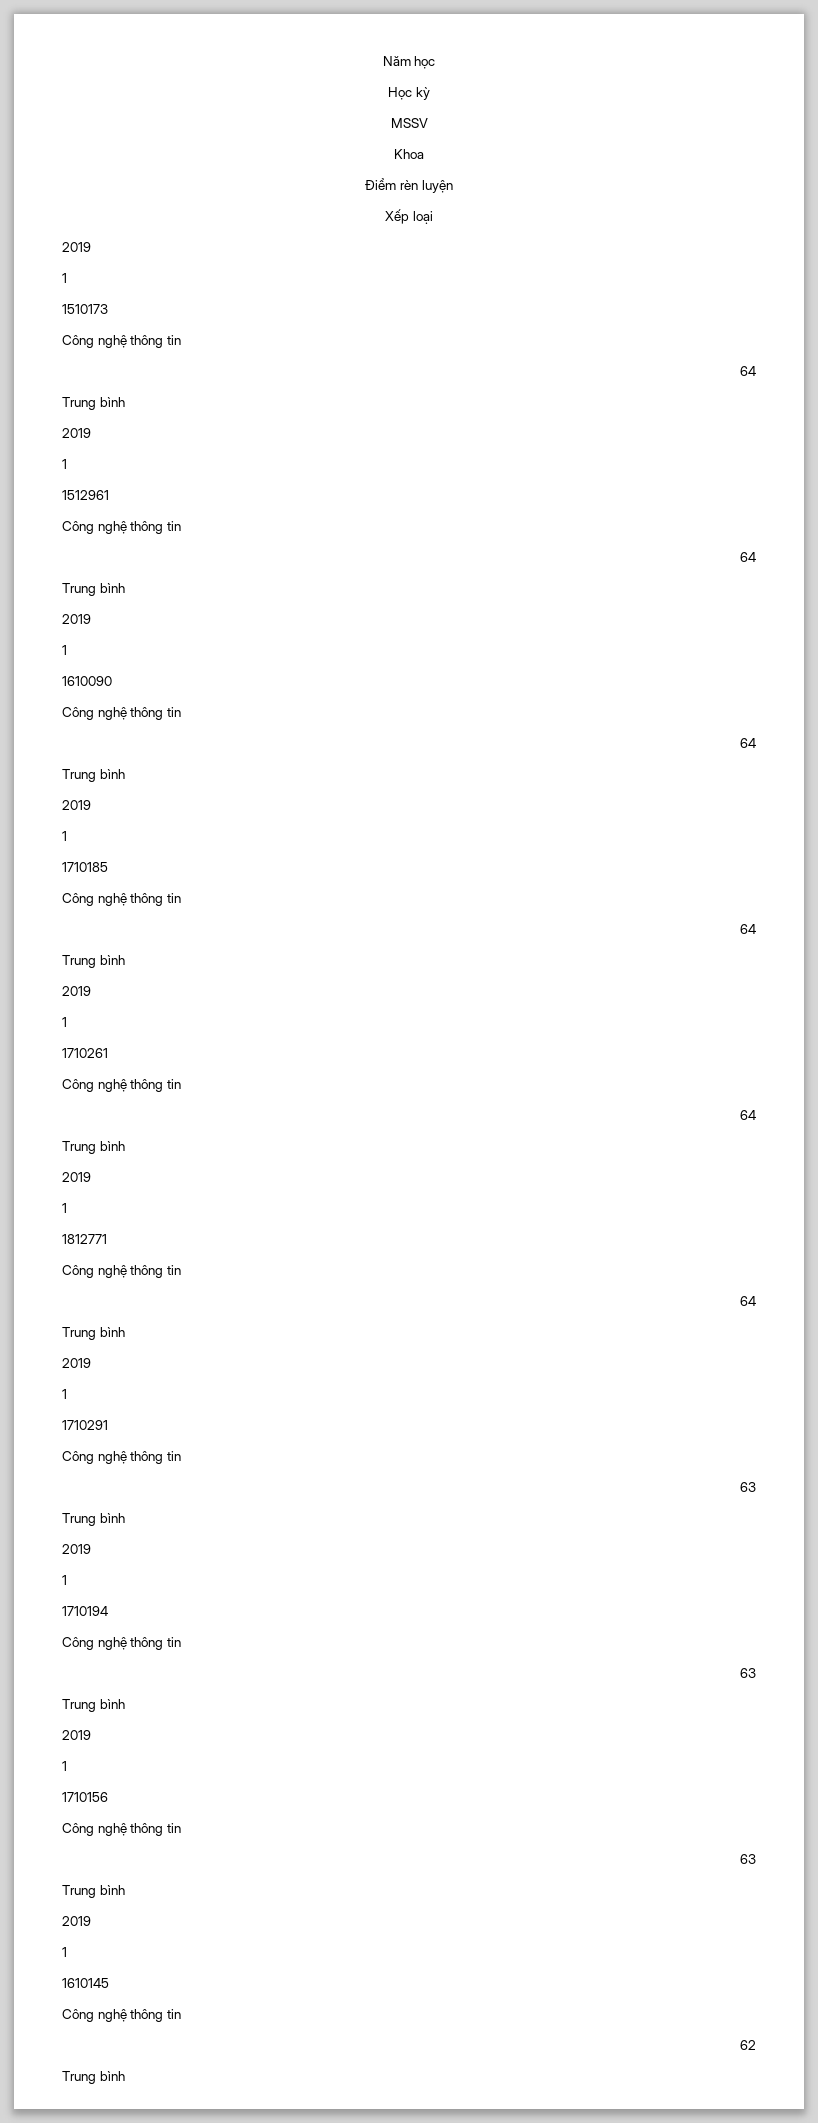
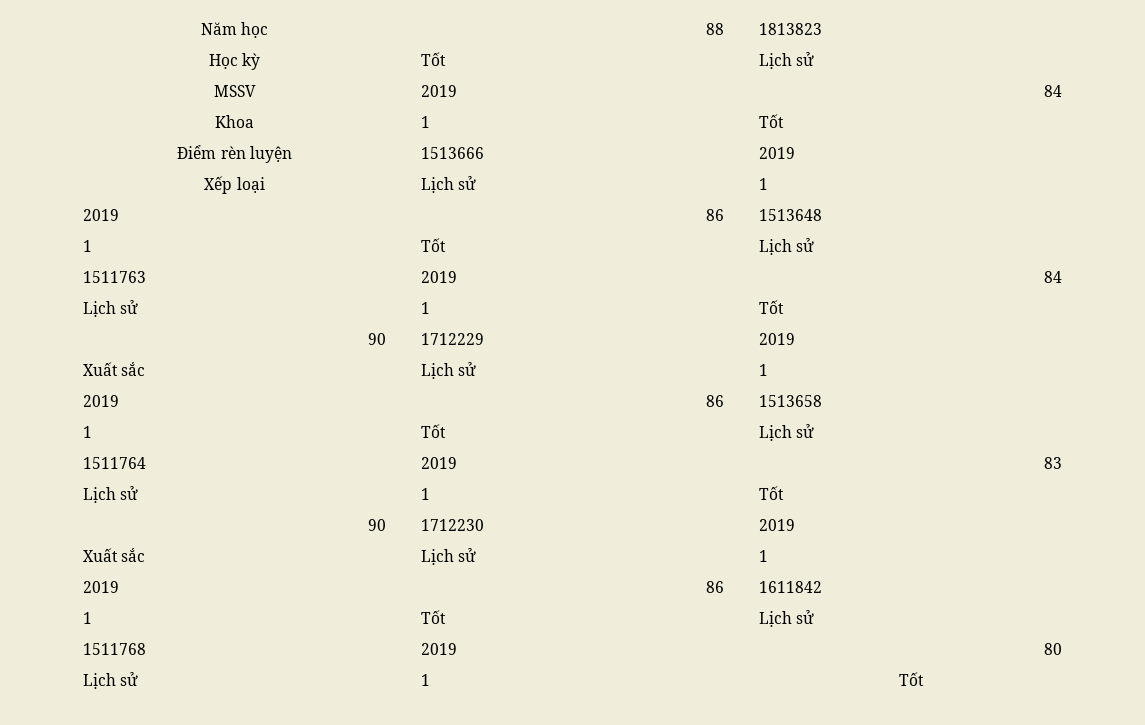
- 1510173
- Công nghệ thông tin
- 64
- Trung bình
+ 1511763
+ Lịch sử
+ 90
+ Xuất sắc
  2019
  1
- 1512961
- Công nghệ thông tin
- 64
- Trung bình
+ 1511764
+ Lịch sử
+ 90
+ Xuất sắc
  2019
  1
- 1610090
- Công nghệ thông tin
- 64
- Trung bình
+ 1511768
+ Lịch sử
+ 88
+ Tốt
  2019
  1
- 1710185
- Công nghệ thông tin
- 64
- Trung bình
+ 1513666
+ Lịch sử
+ 86
+ Tốt
  2019
  1
- 1710261
- Công nghệ thông tin
- 64
- Trung bình
+ 1712229
+ Lịch sử
+ 86
+ Tốt
  2019
  1
- 1812771
- Công nghệ thông tin
- 64
- Trung bình
+ 1712230
+ Lịch sử
+ 86
+ Tốt
  2019
  1
- 1710291
- Công nghệ thông tin
- 63
- Trung bình
+ 1813823
+ Lịch sử
+ 84
+ Tốt
  2019
  1
- 1710194
- Công nghệ thông tin
- 63
- Trung bình
+ 1513648
+ Lịch sử
+ 84
+ Tốt
  2019
  1
- 1710156
- Công nghệ thông tin
- 63
- Trung bình
+ 1513658
+ Lịch sử
+ 83
+ Tốt
  2019
  1
- 1610145
- Công nghệ thông tin
- 62
- Trung bình
+ 1611842
+ Lịch sử
+ 80
+ Tốt

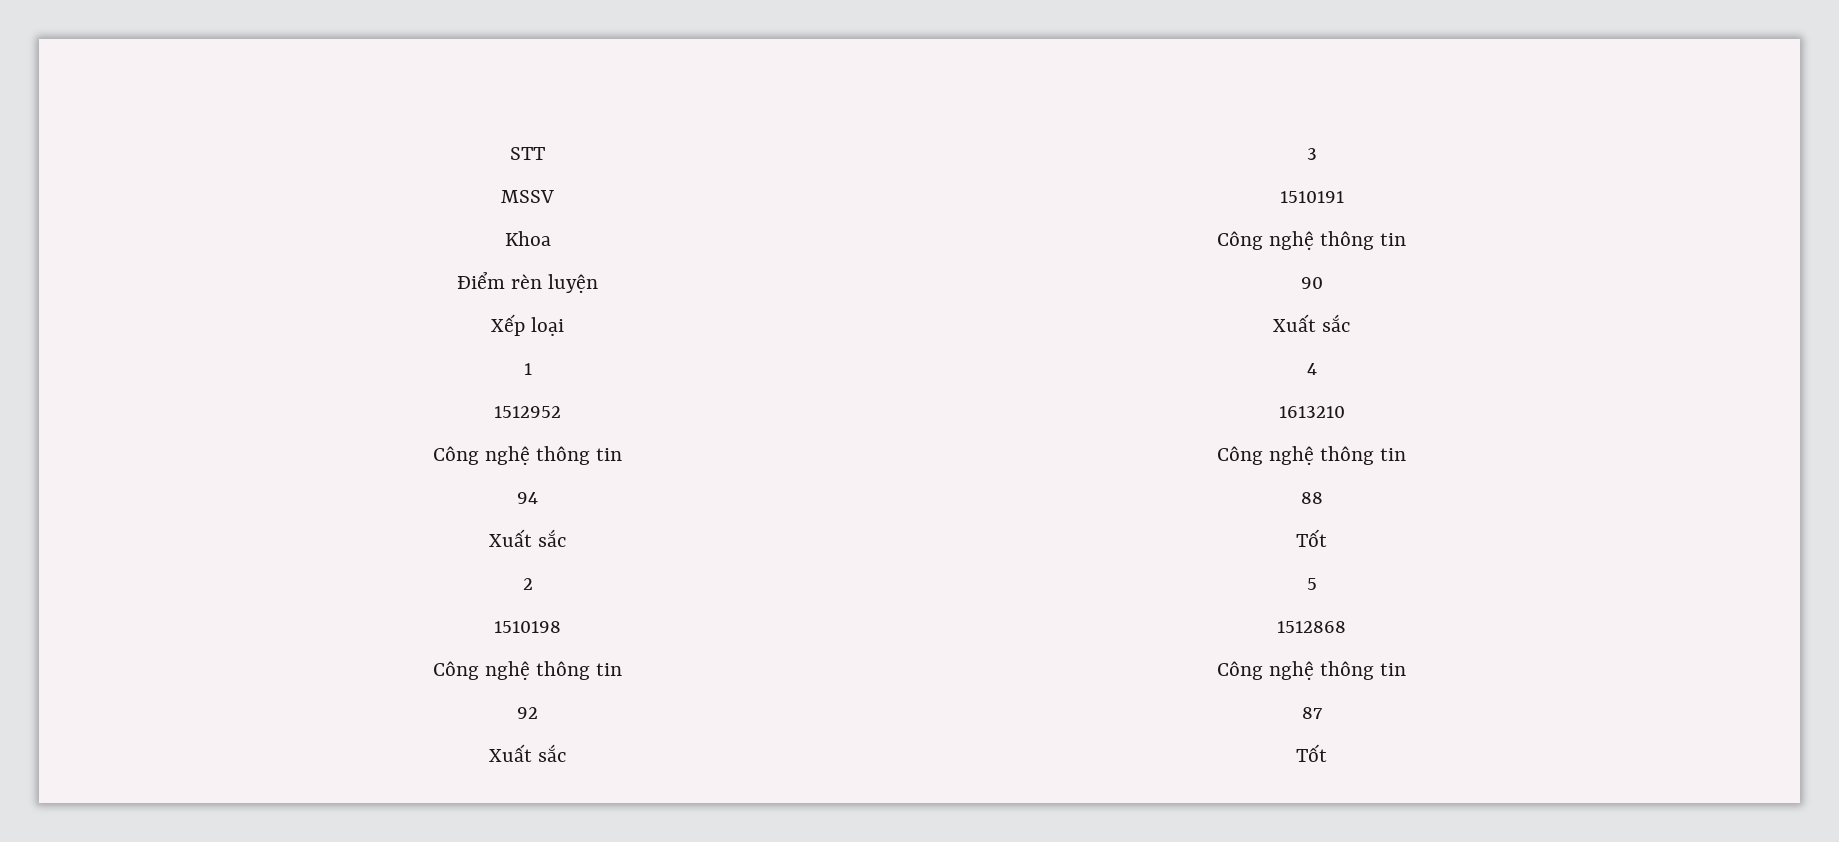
- Năm học
- Học kỳ
+ STT
  Xếp loại
- 2019
  1
- 1511763
- Lịch sử
+ 1512952
+ Công nghệ thông tin
+ 94
+ Xuất sắc
+ 2
+ 1510198
+ Công nghệ thông tin
+ 92
+ Xuất sắc
+ 3
+ 1510191
+ Công nghệ thông tin
  90
  Xuất sắc
- 2019
- 1
- 1511764
- Lịch sử
- 90
- Xuất sắc
- 2019
- 1
- 1511768
- Lịch sử
+ 4
+ 1613210
+ Công nghệ thông tin
  88
  Tốt
- 2019
- 1
- 1513666
- Lịch sử
- 86
- Tốt
- 2019
- 1
- 1712229
- Lịch sử
- 86
- Tốt
- 2019
- 1
- 1712230
- Lịch sử
- 86
- Tốt
- 2019
- 1
- 1813823
- Lịch sử
- 84
- Tốt
- 2019
- 1
- 1513648
- Lịch sử
- 84
- Tốt
- 2019
- 1
- 1513658
- Lịch sử
- 83
- Tốt
- 2019
- 1
- 1611842
- Lịch sử
- 80
+ 5
+ 1512868
+ Công nghệ thông tin
+ 87

